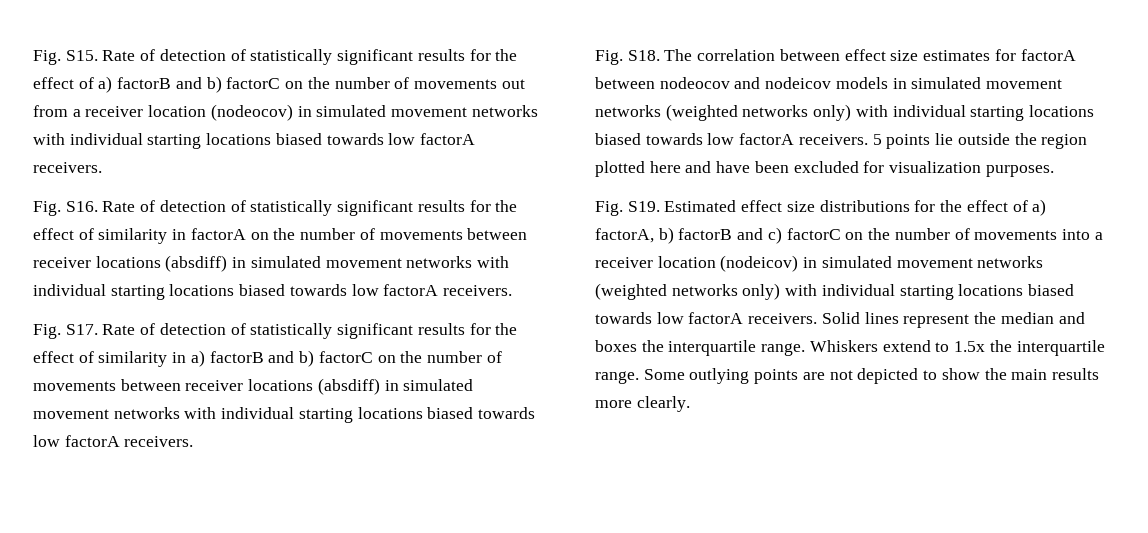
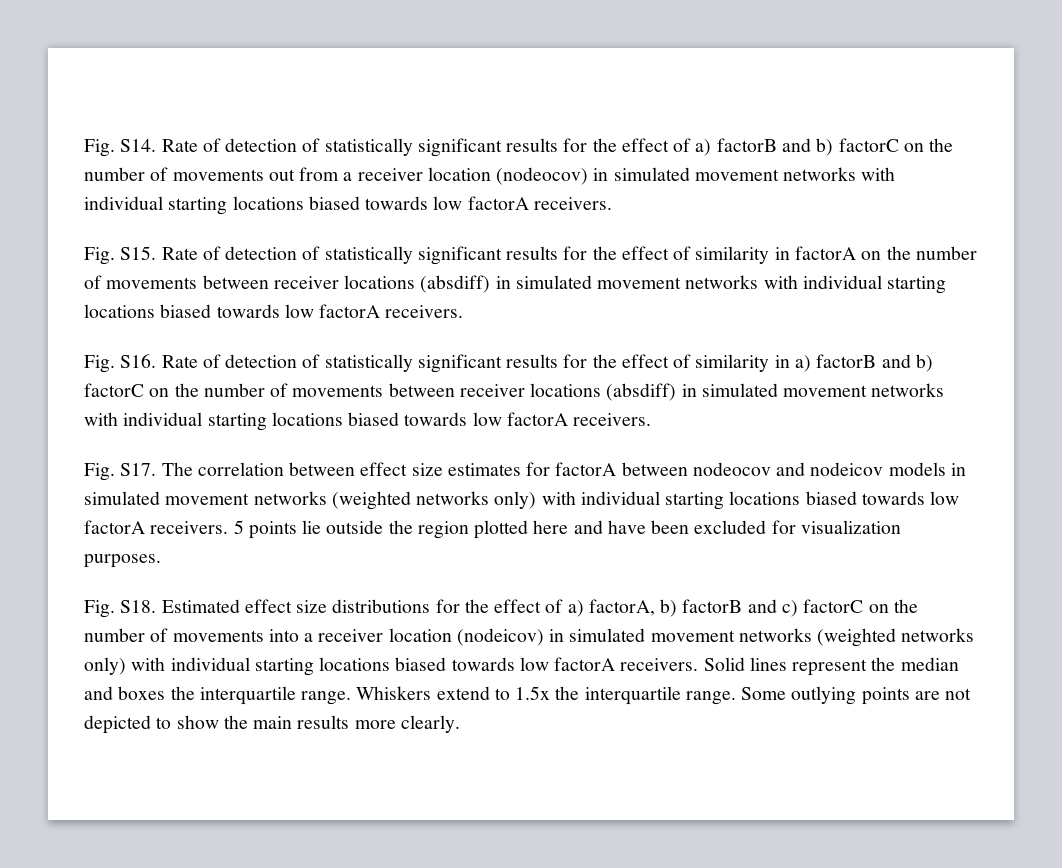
- Fig. S15. Rate of detection of statistically significant results for the effect of a) factorB and b) factorC on the number of movements out from a receiver location (nodeocov) in simulated movement networks with individual starting locations biased towards low factorA receivers.
+ Fig. S14. Rate of detection of statistically significant results for the effect of a) factorB and b) factorC on the number of movements out from a receiver location (nodeocov) in simulated movement networks with individual starting locations biased towards low factorA receivers.
- Fig. S16. Rate of detection of statistically significant results for the effect of similarity in factorA on the number of movements between receiver locations (absdiff) in simulated movement networks with individual starting locations biased towards low factorA receivers.
+ Fig. S15. Rate of detection of statistically significant results for the effect of similarity in factorA on the number of movements between receiver locations (absdiff) in simulated movement networks with individual starting locations biased towards low factorA receivers.
- Fig. S17. Rate of detection of statistically significant results for the effect of similarity in a) factorB and b) factorC on the number of movements between receiver locations (absdiff) in simulated movement networks with individual starting locations biased towards low factorA receivers.
+ Fig. S16. Rate of detection of statistically significant results for the effect of similarity in a) factorB and b) factorC on the number of movements between receiver locations (absdiff) in simulated movement networks with individual starting locations biased towards low factorA receivers.
- Fig. S18. The correlation between effect size estimates for factorA between nodeocov and nodeicov models in simulated movement networks (weighted networks only) with individual starting locations biased towards low factorA receivers.
+ Fig. S17. The correlation between effect size estimates for factorA between nodeocov and nodeicov models in simulated movement networks (weighted networks only) with individual starting locations biased towards low factorA receivers.
- Fig. S19. Estimated effect size distributions for the effect of a) factorA, b) factorB and c) factorC on the number of movements into a receiver location (nodeicov) in simulated movement networks (weighted networks only) with individual starting locations biased towards low factorA receivers.
+ Fig. S18. Estimated effect size distributions for the effect of a) factorA, b) factorB and c) factorC on the number of movements into a receiver location (nodeicov) in simulated movement networks (weighted networks only) with individual starting locations biased towards low factorA receivers.

